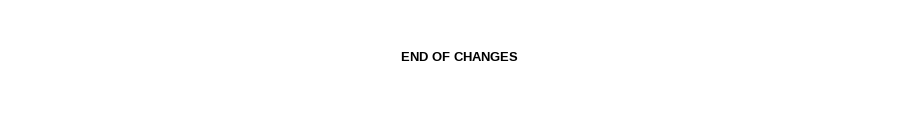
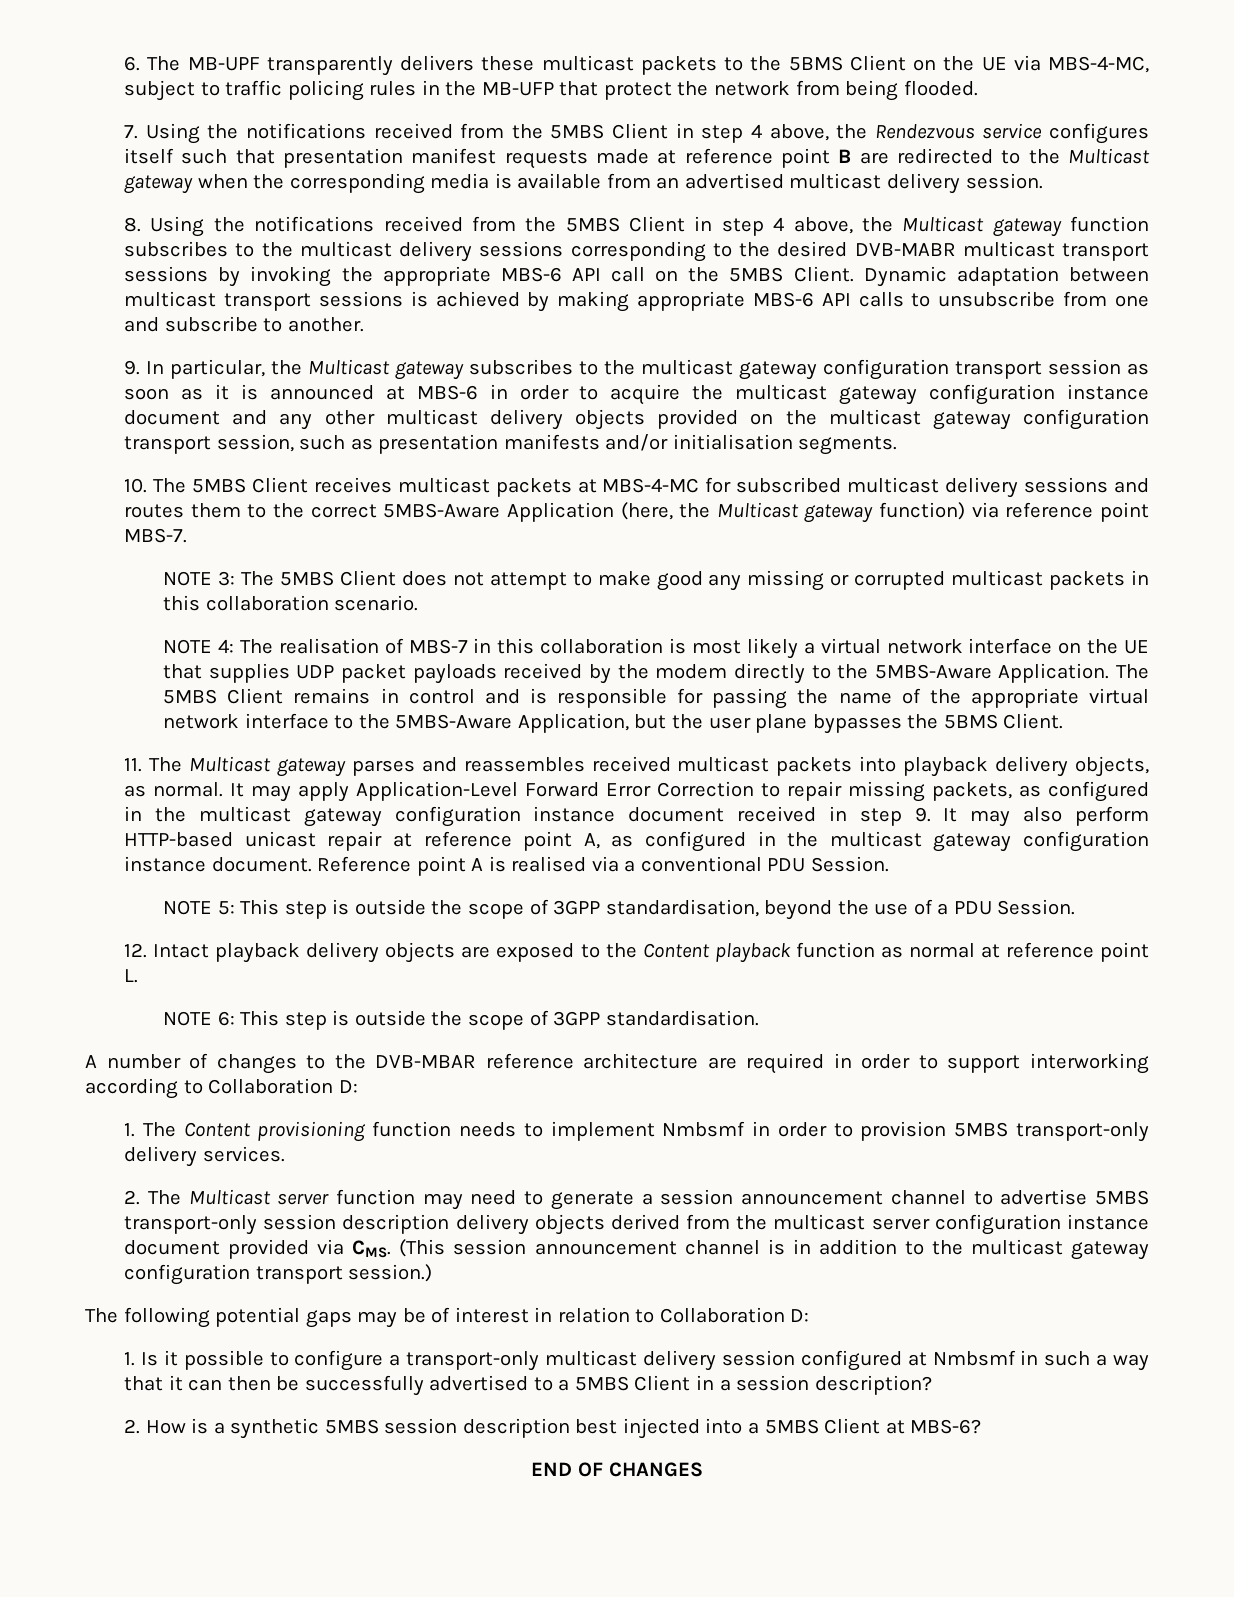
+ 6. The MB-UPF transparently delivers these multicast packets to the 5BMS Client on the UE via MBS-4-MC, subject to traffic policing rules in the MB-UFP that protect the network from being flooded.
+ 7. Using the notifications received from the 5MBS Client in step 4 above, the Rendezvous service configures itself such that presentation manifest requests made at reference point B are redirected to the Multicast gateway when the corresponding media is available from an advertised multicast delivery session.
+ 8. Using the notifications received from the 5MBS Client in step 4 above, the Multicast gateway function subscribes to the multicast delivery sessions corresponding to the desired DVB-MABR multicast transport sessions by invoking the appropriate MBS-6 API call on the 5MBS Client. Dynamic adaptation between multicast transport sessions is achieved by making appropriate MBS-6 API calls to unsubscribe from one and subscribe to another.
+ 9. In particular, the Multicast gateway subscribes to the multicast gateway configuration transport session as soon as it is announced at MBS-6 in order to acquire the multicast gateway configuration instance document and any other multicast delivery objects provided on the multicast gateway configuration transport session, such as presentation manifests and/or initialisation segments.
+ 10. The 5MBS Client receives multicast packets at MBS-4-MC for subscribed multicast delivery sessions and routes them to the correct 5MBS-Aware Application (here, the Multicast gateway function) via reference point MBS-7.
+ NOTE 3: The 5MBS Client does not attempt to make good any missing or corrupted multicast packets in this collaboration scenario.
+ NOTE 4: The realisation of MBS-7 in this collaboration is most likely a virtual network interface on the UE that supplies UDP packet payloads received by the modem directly to the 5MBS-Aware Application. The 5MBS Client remains in control and is responsible for passing the name of the appropriate virtual network interface to the 5MBS-Aware Application, but the user plane bypasses the 5BMS Client.
+ 11. The Multicast gateway parses and reassembles received multicast packets into playback delivery objects, as normal. It may apply Application-Level Forward Error Correction to repair missing packets, as configured in the multicast gateway configuration instance document received in step 9. It may also perform HTTP-based unicast repair at reference point A, as configured in the multicast gateway configuration instance document. Reference point A is realised via a conventional PDU Session.
+ NOTE 5: This step is outside the scope of 3GPP standardisation, beyond the use of a PDU Session.
+ 12. Intact playback delivery objects are exposed to the Content playback function as normal at reference point L.
+ NOTE 6: This step is outside the scope of 3GPP standardisation.
+ A number of changes to the DVB-MBAR reference architecture are required in order to support interworking according to Collaboration D:
+ 1. The Content provisioning function needs to implement Nmbsmf in order to provision 5MBS transport-only delivery services.
+ 2. The Multicast server function may need to generate a session announcement channel to advertise 5MBS transport-only session description delivery objects derived from the multicast server configuration instance document provided via CMS. (This session announcement channel is in addition to the multicast gateway configuration transport session.)
+ The following potential gaps may be of interest in relation to Collaboration D:
+ 1. Is it possible to configure a transport-only multicast delivery session configured at Nmbsmf in such a way that it can then be successfully advertised to a 5MBS Client in a session description?
+ 2. How is a synthetic 5MBS session description best injected into a 5MBS Client at MBS-6?

